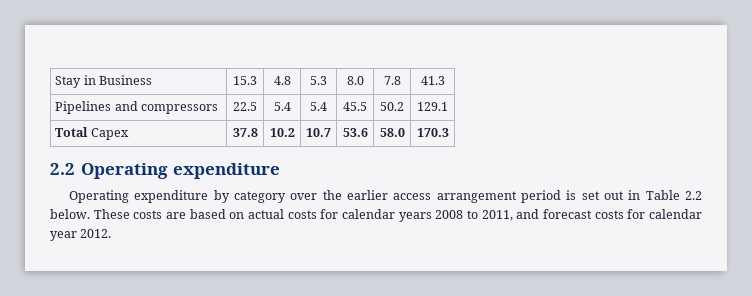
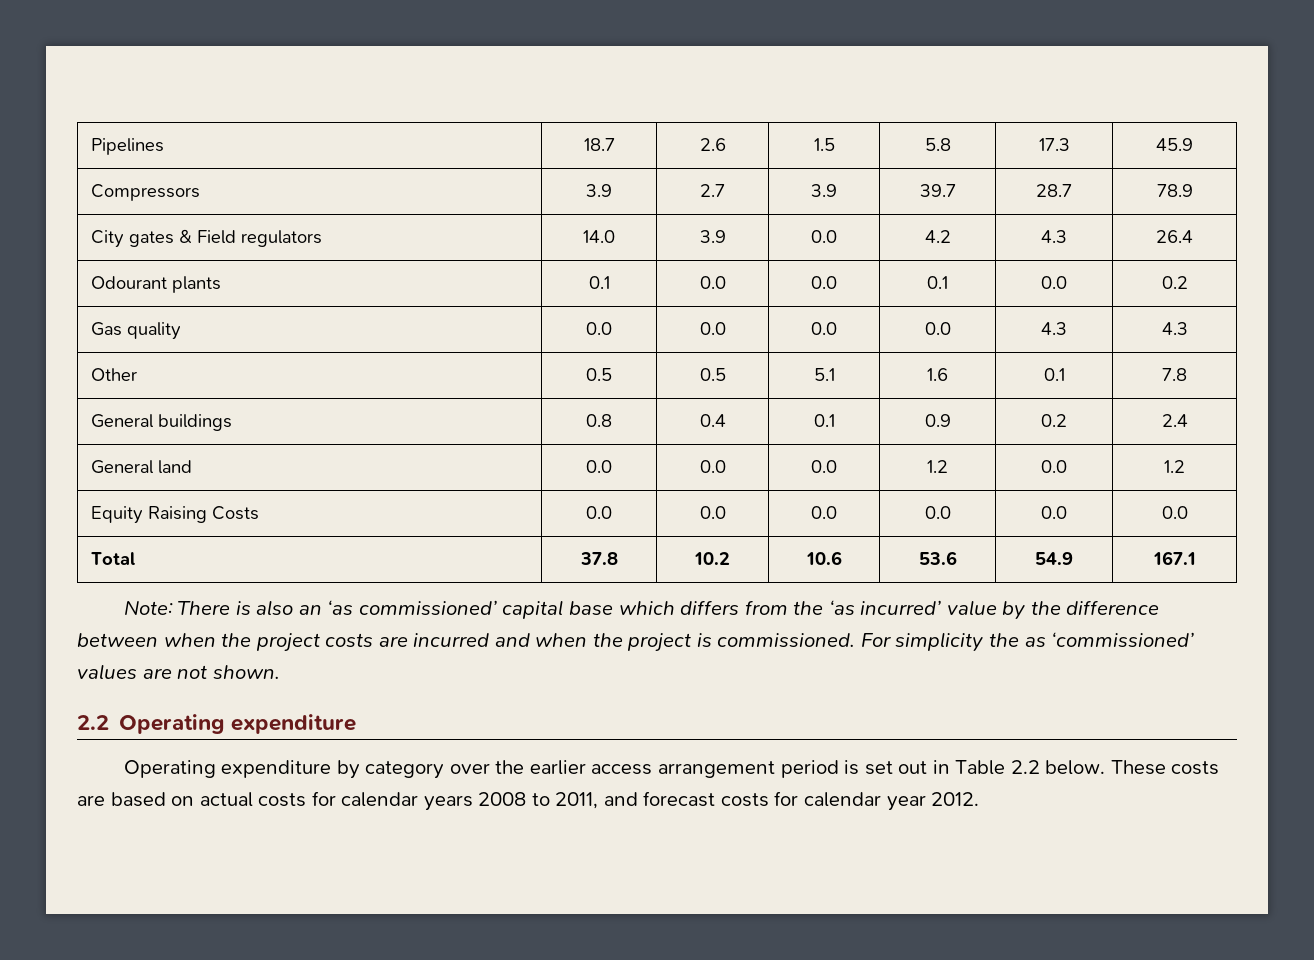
- Stay in Business | 15.3 | 4.8 | 5.3 | 8.0 | 7.8 | 41.3
- Pipelines and compressors | 22.5 | 5.4 | 5.4 | 45.5 | 50.2 | 129.1
+ Pipelines | 18.7 | 2.6 | 1.5 | 5.8 | 17.3 | 45.9
+ Compressors | 3.9 | 2.7 | 3.9 | 39.7 | 28.7 | 78.9
+ City gates & Field regulators | 14.0 | 3.9 | 0.0 | 4.2 | 4.3 | 26.4
+ Odourant plants | 0.1 | 0.0 | 0.0 | 0.1 | 0.0 | 0.2
+ Gas quality | 0.0 | 0.0 | 0.0 | 0.0 | 4.3 | 4.3
+ Other | 0.5 | 0.5 | 5.1 | 1.6 | 0.1 | 7.8
+ General buildings | 0.8 | 0.4 | 0.1 | 0.9 | 0.2 | 2.4
+ General land | 0.0 | 0.0 | 0.0 | 1.2 | 0.0 | 1.2
+ Equity Raising Costs | 0.0 | 0.0 | 0.0 | 0.0 | 0.0 | 0.0
- Total Capex | 37.8 | 10.2 | 10.7 | 53.6 | 58.0 | 170.3
+ Total | 37.8 | 10.2 | 10.6 | 53.6 | 54.9 | 167.1
+ Note: There is also an ‘as commissioned’ capital base which differs from the ‘as incurred’ value by the difference between when the project costs are incurred and when the project is commissioned. For simplicity the as ‘commissioned’ values are not shown.

